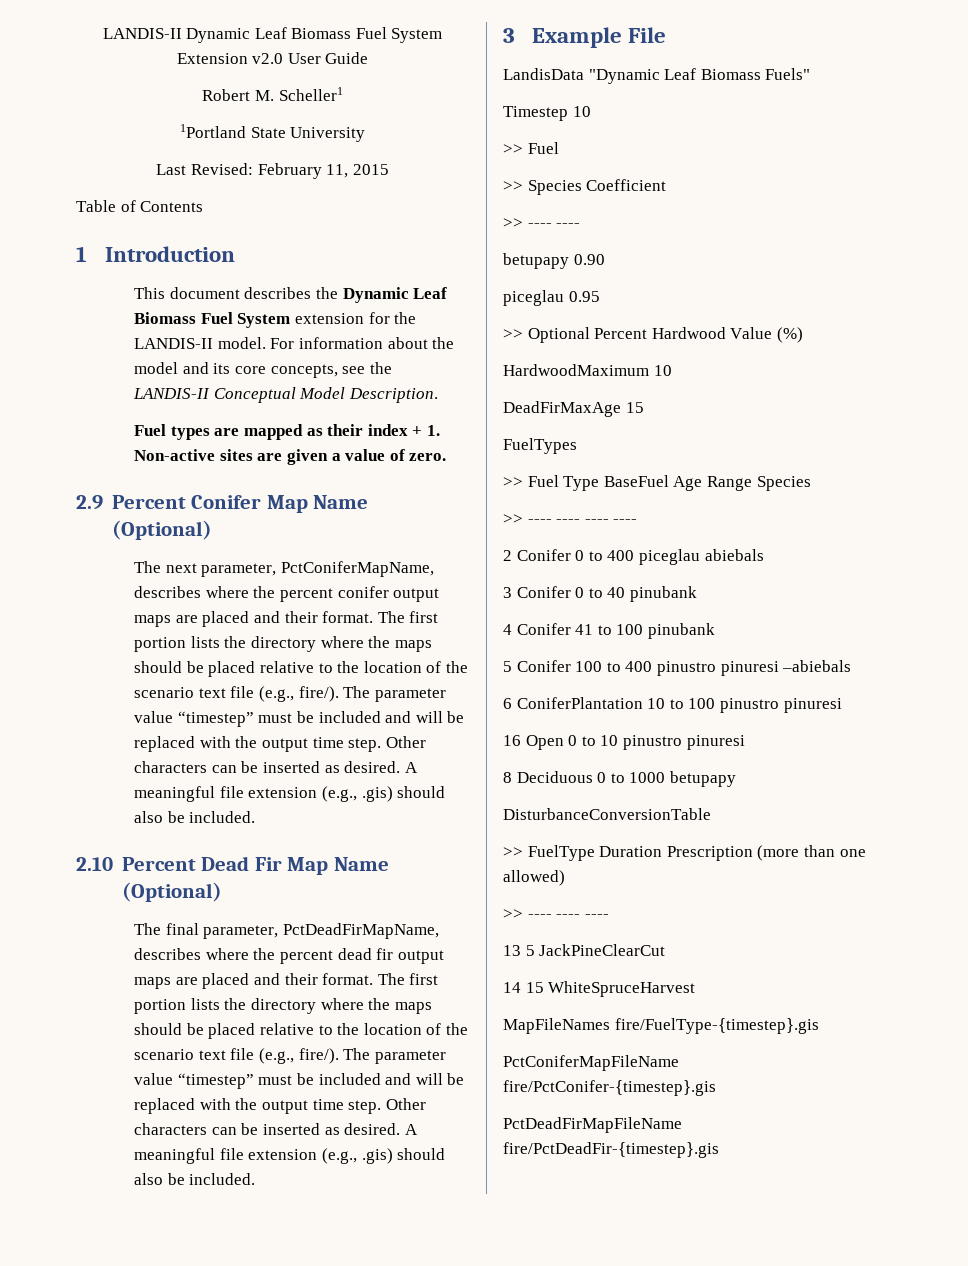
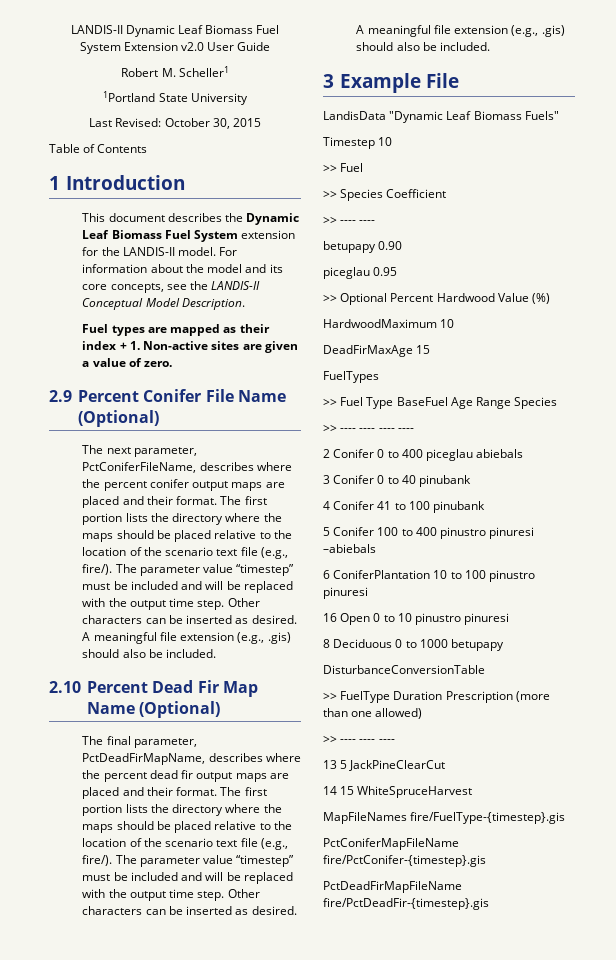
- Last Revised: February 11, 2015
+ Last Revised: October 30, 2015
- 2.9 Percent Conifer Map Name (Optional)
+ 2.9 Percent Conifer File Name (Optional)
- The next parameter, PctConiferMapName, describes where the percent conifer output maps are placed and their format.
+ The next parameter, PctConiferFileName, describes where the percent conifer output maps are placed and their format.

